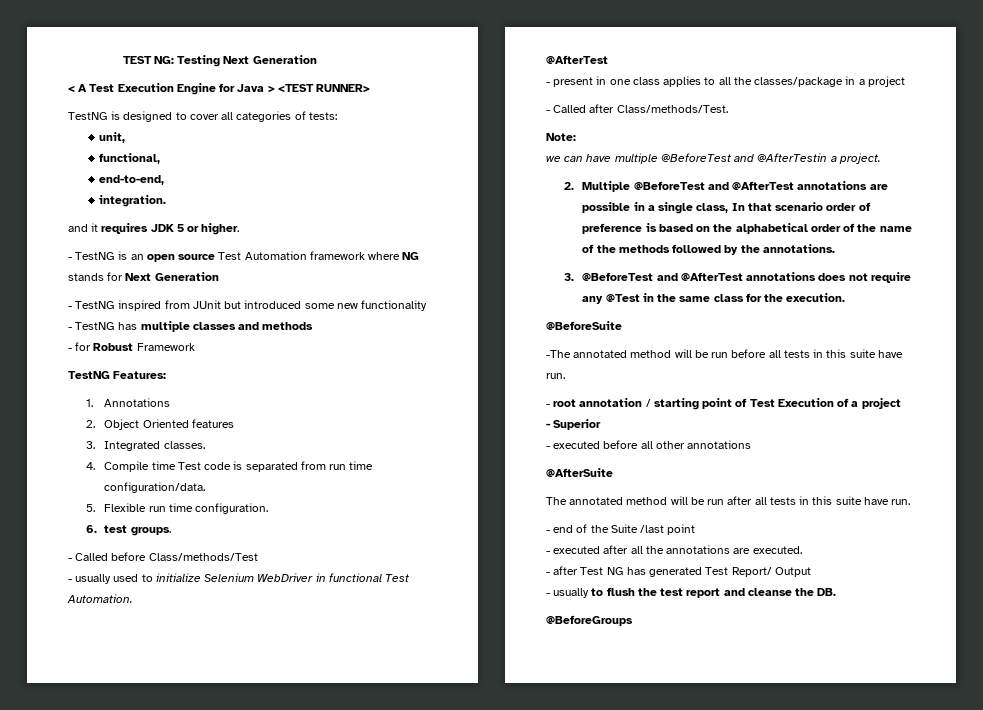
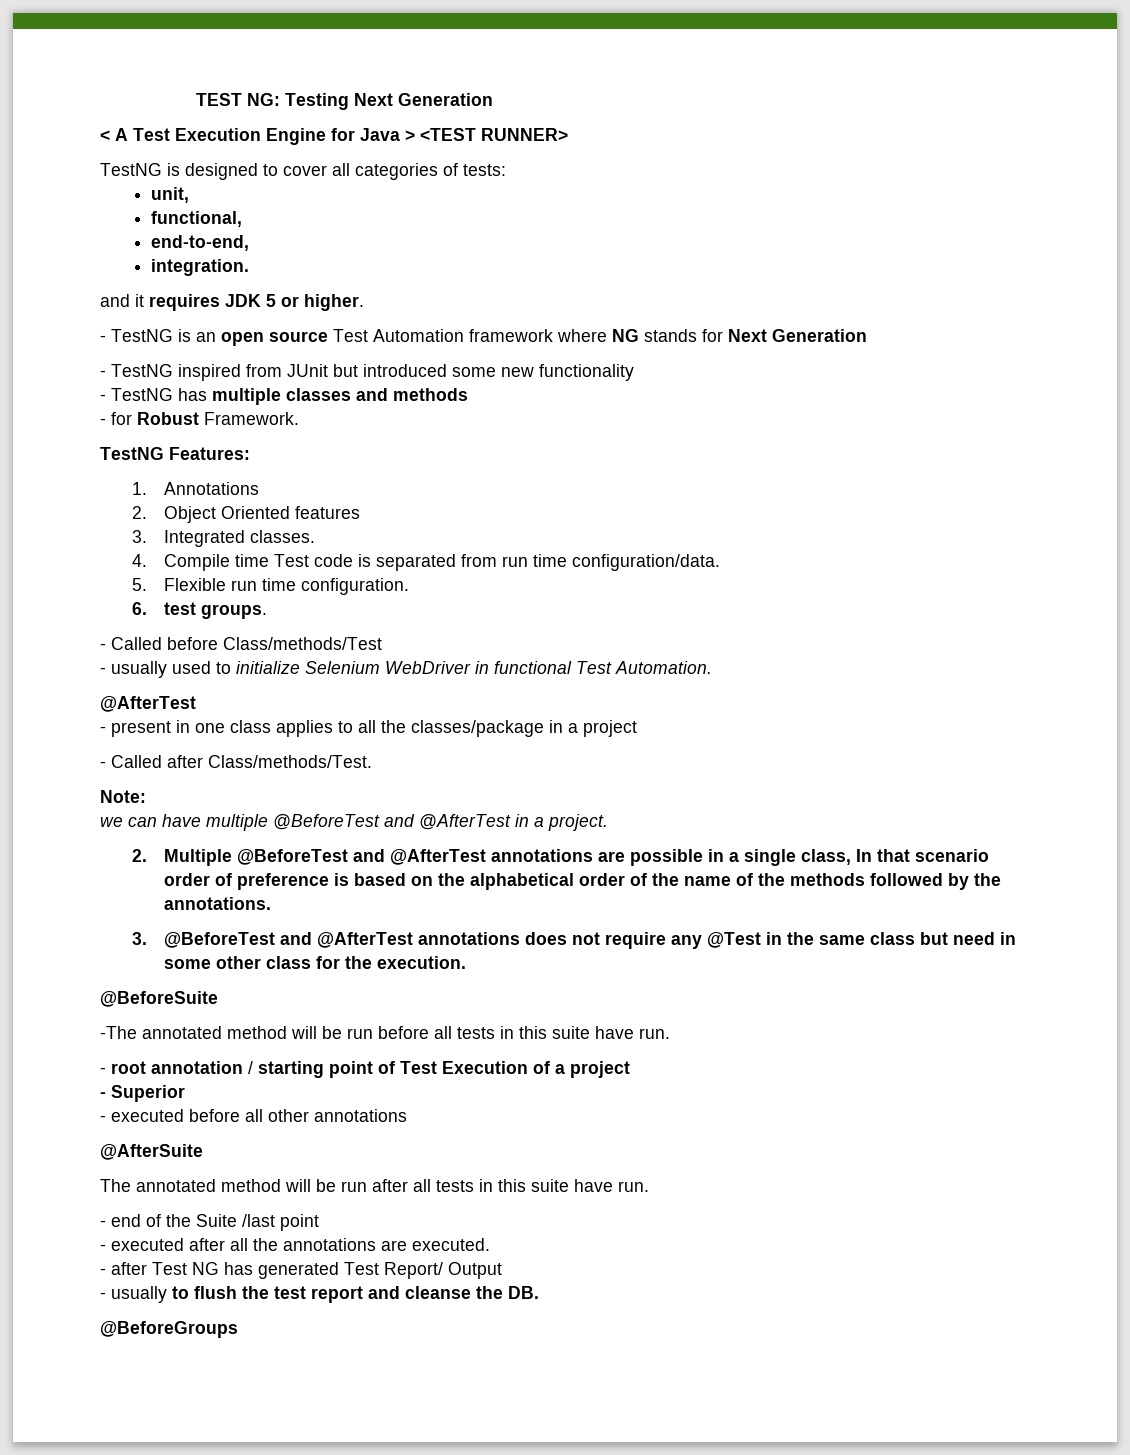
- - for Robust Framework
+ - for Robust Framework.
- we can have multiple @BeforeTest and @AfterTestin a project.
+ we can have multiple @BeforeTest and @AfterTest in a project.
- 3. @BeforeTest and @AfterTest annotations does not require any @Test in the same class for the execution.
+ 3. @BeforeTest and @AfterTest annotations does not require any @Test in the same class but need in some other class for the execution.

